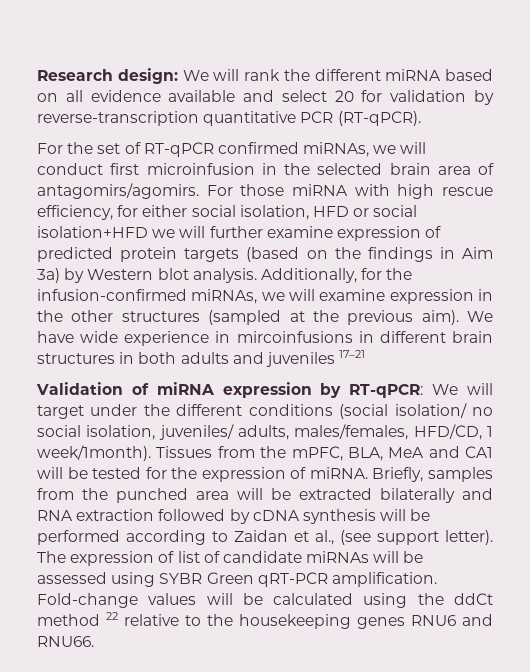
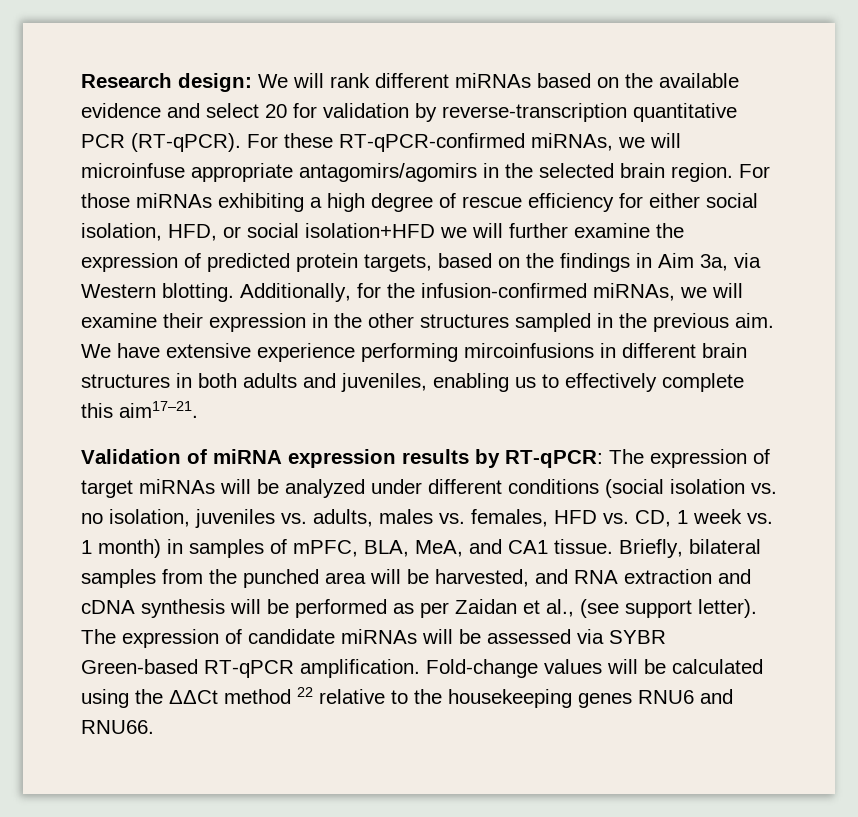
- Research design: We will rank the different miRNA based on all evidence available and select 20 for validation by reverse-transcription quantitative PCR (RT-qPCR).
- For the set of RT-qPCR confirmed miRNAs, we will conduct first microinfusion in the selected brain area of antagomirs/agomirs. For those miRNA with high rescue efficiency, for either social isolation, HFD or social isolation+HFD we will further examine expression of predicted protein targets (based on the findings in Aim 3a) by Western blot analysis.
+ Research design: We will rank different miRNAs based on the available evidence and select 20 for validation by reverse-transcription quantitative PCR (RT-qPCR). For these RT-qPCR-confirmed miRNAs, we will microinfuse appropriate antagomirs/agomirs in the selected brain region. For those miRNAs exhibiting a high degree of rescue efficiency for either social isolation, HFD, or social isolation+HFD we will further examine the expression of predicted protein targets, based on the findings in Aim 3a, via Western blotting.
- Additionally, for the infusion-confirmed miRNAs, we will examine expression in the other structures (sampled at the previous aim).
+ Additionally, for the infusion-confirmed miRNAs, we will examine their expression in the other structures sampled in the previous aim.
- We have wide experience in mircoinfusions in different brain structures in both adults and juveniles 17–21
+ We have extensive experience performing mircoinfusions in different brain structures in both adults and juveniles, enabling us to effectively complete this aim17–21.
- Validation of miRNA expression by RT-qPCR: We will target under the different conditions (social isolation/ no social isolation, juveniles/ adults, males/females, HFD/CD, 1 week/1month). Tissues from the mPFC, BLA, MeA and CA1 will be tested for the expression of miRNA. Briefly, samples from the punched area will be extracted bilaterally and RNA extraction followed by cDNA synthesis will be performed according to Zaidan et al., (see support letter).
+ Validation of miRNA expression results by RT-qPCR: The expression of target miRNAs will be analyzed under different conditions (social isolation vs. no isolation, juveniles vs. adults, males vs. females, HFD vs. CD, 1 week vs. 1 month) in samples of mPFC, BLA, MeA, and CA1 tissue. Briefly, bilateral samples from the punched area will be harvested, and RNA extraction and cDNA synthesis will be performed as per Zaidan et al., (see support letter).
- The expression of list of candidate miRNAs will be assessed using SYBR Green qRT-PCR amplification.
+ The expression of candidate miRNAs will be assessed via SYBR Green-based RT-qPCR amplification.
- Fold-change values will be calculated using the ddCt method 22 relative to the housekeeping genes RNU6 and RNU66.
+ Fold-change values will be calculated using the ΔΔCt method 22 relative to the housekeeping genes RNU6 and RNU66.

